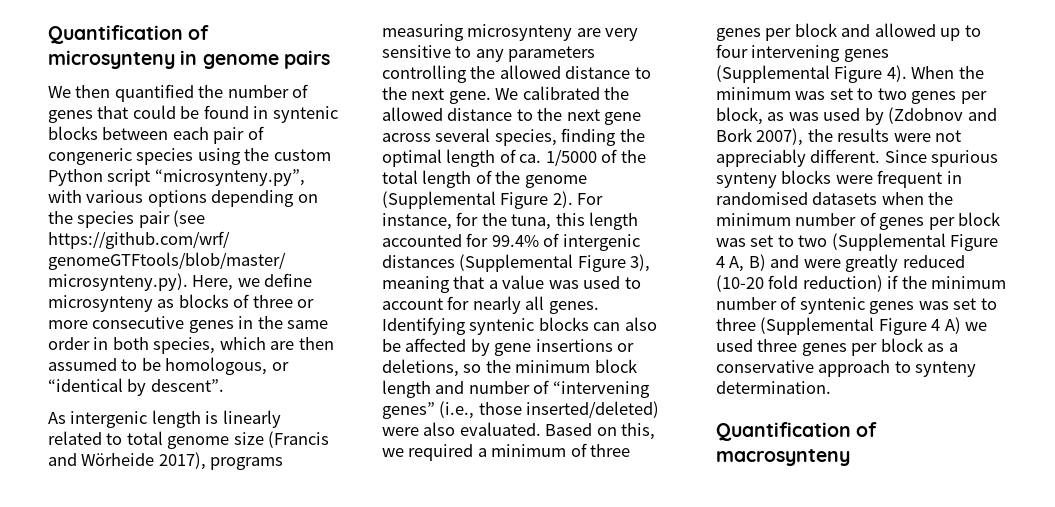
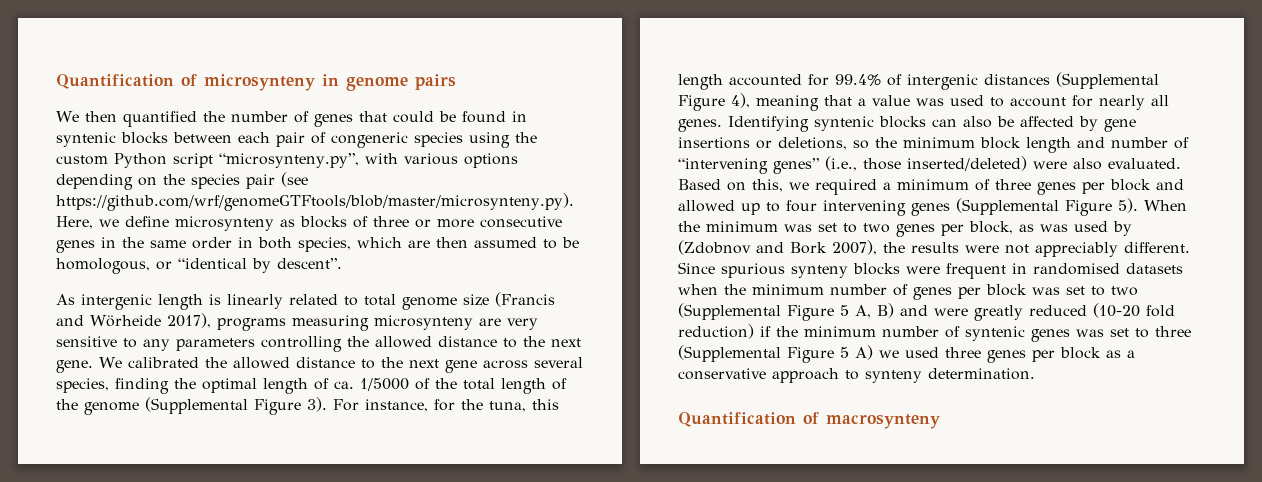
- We calibrated the allowed distance to the next gene across several species, finding the optimal length of ca. 1/5000 of the total length of the genome (Supplemental Figure 2).
+ We calibrated the allowed distance to the next gene across several species, finding the optimal length of ca. 1/5000 of the total length of the genome (Supplemental Figure 3).
- For instance, for the tuna, this length accounted for 99.4% of intergenic distances (Supplemental Figure 3), meaning that a value was used to account for nearly all genes.
+ For instance, for the tuna, this length accounted for 99.4% of intergenic distances (Supplemental Figure 4), meaning that a value was used to account for nearly all genes.
- Based on this, we required a minimum of three genes per block and allowed up to four intervening genes (Supplemental Figure 4).
+ Based on this, we required a minimum of three genes per block and allowed up to four intervening genes (Supplemental Figure 5).
- Since spurious synteny blocks were frequent in randomised datasets when the minimum number of genes per block was set to two (Supplemental Figure 4 A, B) and were greatly reduced (10-20 fold reduction) if the minimum number of syntenic genes was set to three (Supplemental Figure 4 A) we used three genes per block as a conservative approach to synteny determination.
+ Since spurious synteny blocks were frequent in randomised datasets when the minimum number of genes per block was set to two (Supplemental Figure 5 A, B) and were greatly reduced (10-20 fold reduction) if the minimum number of syntenic genes was set to three (Supplemental Figure 5 A) we used three genes per block as a conservative approach to synteny determination.

